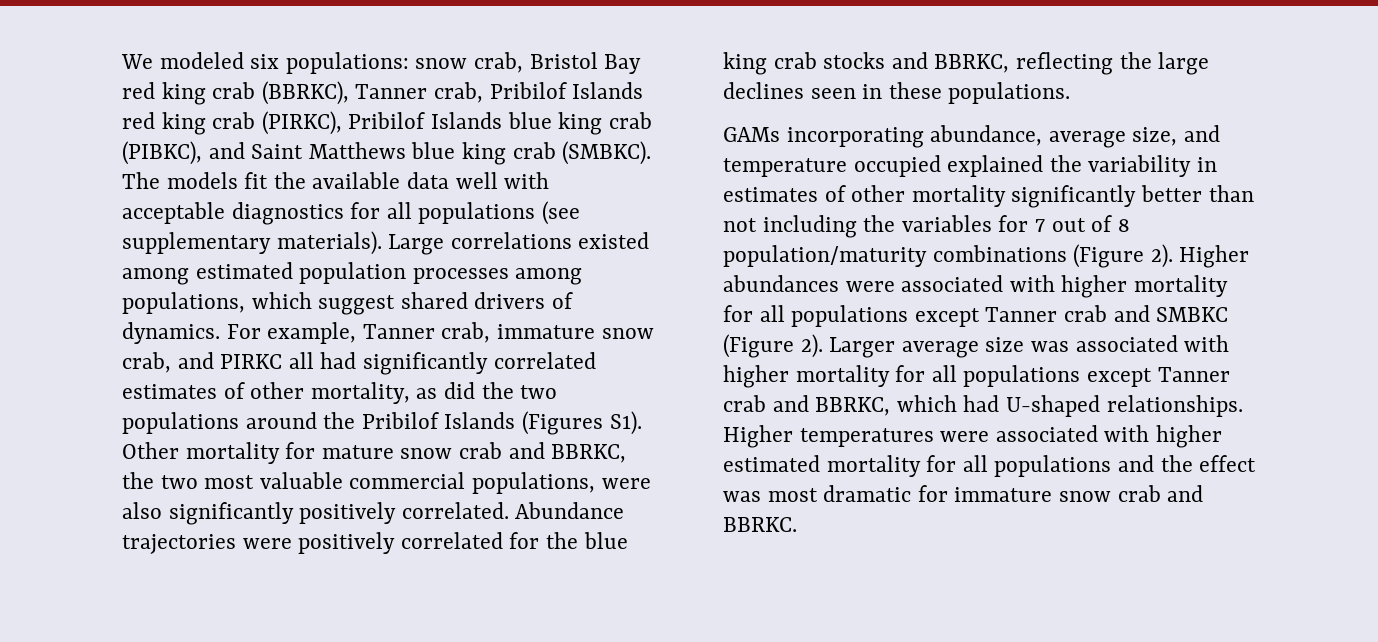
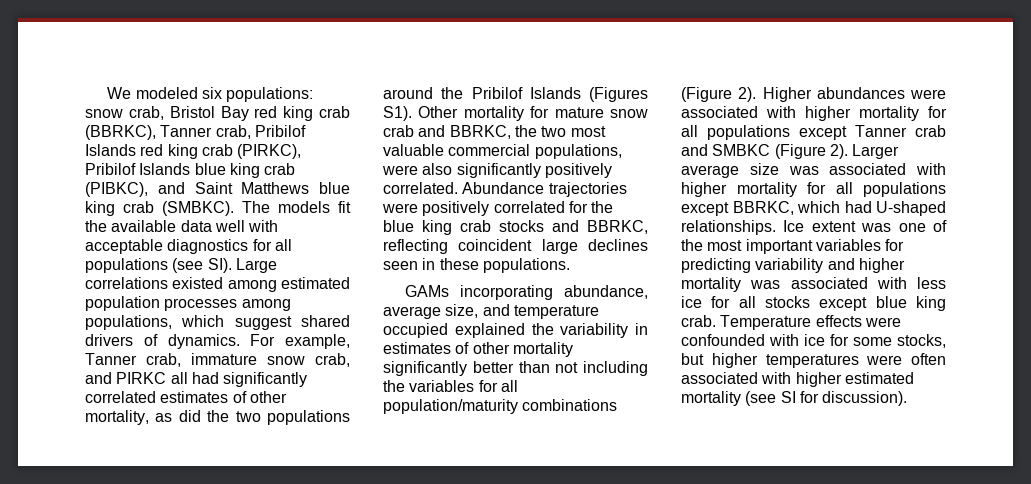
- The models fit the available data well with acceptable diagnostics for all populations (see supplementary materials). Large correlations existed among estimated population processes among populations, which suggest shared drivers of dynamics.
+ The models fit the available data well with acceptable diagnostics for all populations (see SI). Large correlations existed among estimated population processes among populations, which suggest shared drivers of dynamics.
- Abundance trajectories were positively correlated for the blue king crab stocks and BBRKC, reflecting the large declines seen in these populations.
+ Abundance trajectories were positively correlated for the blue king crab stocks and BBRKC, reflecting coincident large declines seen in these populations.
- GAMs incorporating abundance, average size, and temperature occupied explained the variability in estimates of other mortality significantly better than not including the variables for 7 out of 8 population/maturity combinations (Figure 2).
+ GAMs incorporating abundance, average size, and temperature occupied explained the variability in estimates of other mortality significantly better than not including the variables for all population/maturity combinations (Figure 2).
- Larger average size was associated with higher mortality for all populations except Tanner crab and BBRKC, which had U-shaped relationships.
+ Larger average size was associated with higher mortality for all populations except BBRKC, which had U-shaped relationships.
- Higher temperatures were associated with higher estimated mortality for all populations and the effect was most dramatic for immature snow crab and BBRKC.
+ Ice extent was one of the most important variables for predicting variability and higher mortality was associated with less ice for all stocks except blue king crab. Temperature effects were confounded with ice for some stocks, but higher temperatures were often associated with higher estimated mortality (see SI for discussion).

